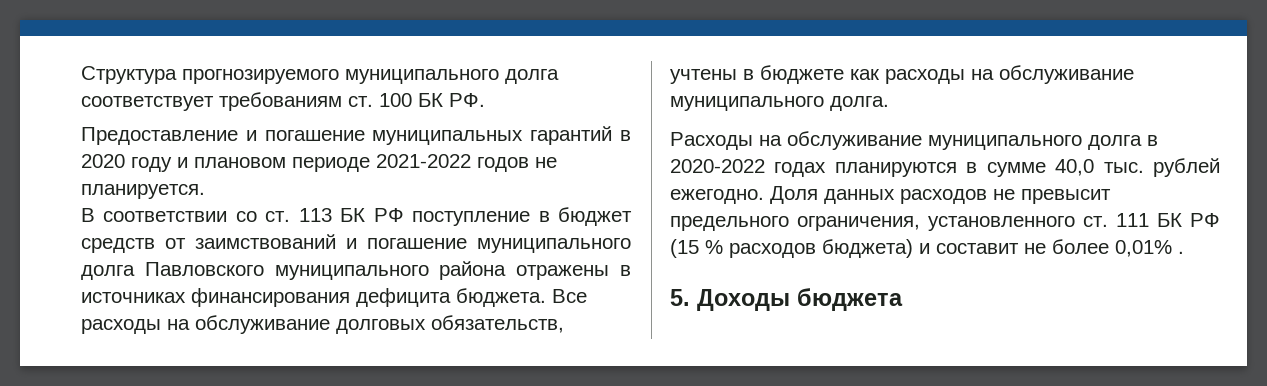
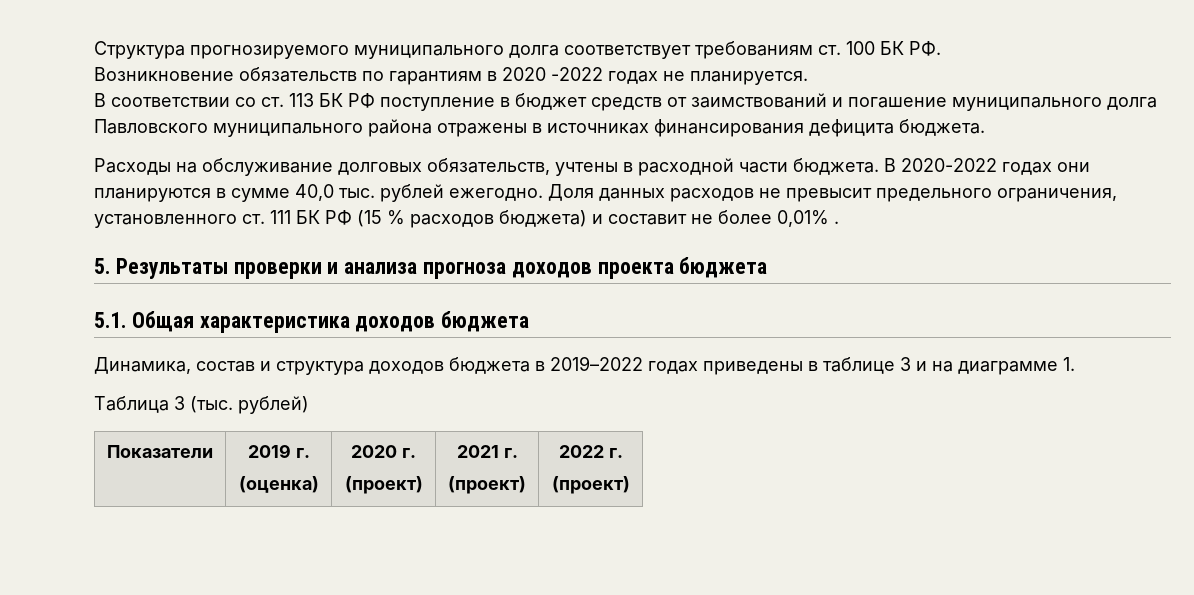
- Предоставление и погашение муниципальных гарантий в 2020 году и плановом периоде 2021-2022 годов не планируется.
+ Возникновение обязательств по гарантиям в 2020 -2022 годах не планируется.
- В соответствии со ст. 113 БК РФ поступление в бюджет средств от заимствований и погашение муниципального долга Павловского муниципального района отражены в источниках финансирования дефицита бюджета. Все расходы на обслуживание долговых обязательств, учтены в бюджете как расходы на обслуживание муниципального долга.
- Расходы на обслуживание муниципального долга в 2020-2022 годах планируются в сумме 40,0 тыс. рублей ежегодно.
+ В соответствии со ст. 113 БК РФ поступление в бюджет средств от заимствований и погашение муниципального долга Павловского муниципального района отражены в источниках финансирования дефицита бюджета.
+ Расходы на обслуживание долговых обязательств, учтены в расходной части бюджета. В 2020-2022 годах они планируются в сумме 40,0 тыс. рублей ежегодно.
- 5. Доходы бюджета
+ 5. Результаты проверки и анализа прогноза доходов проекта бюджета
+ 5.1. Общая характеристика доходов бюджета
+ Динамика, состав и структура доходов бюджета в 2019–2022 годах приведены в таблице 3 и на диаграмме 1.
+ Таблица 3 (тыс. рублей)
+ Показатели | 2019 г.
+ (оценка) | 2020 г.
+ (проект) | 2021 г.
+ (проект) | 2022 г.
+ (проект)

